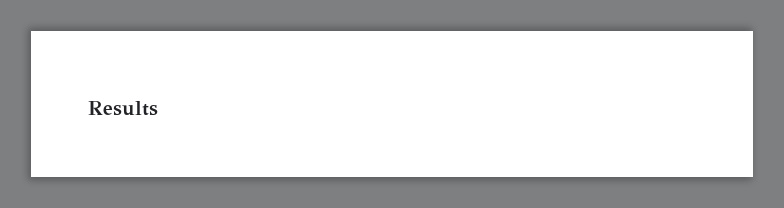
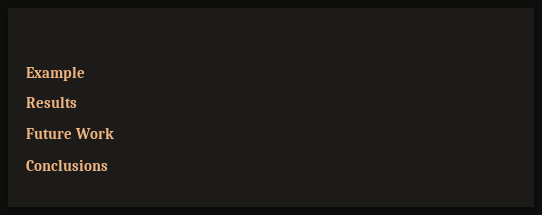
+ Example
+ Future Work
+ Conclusions

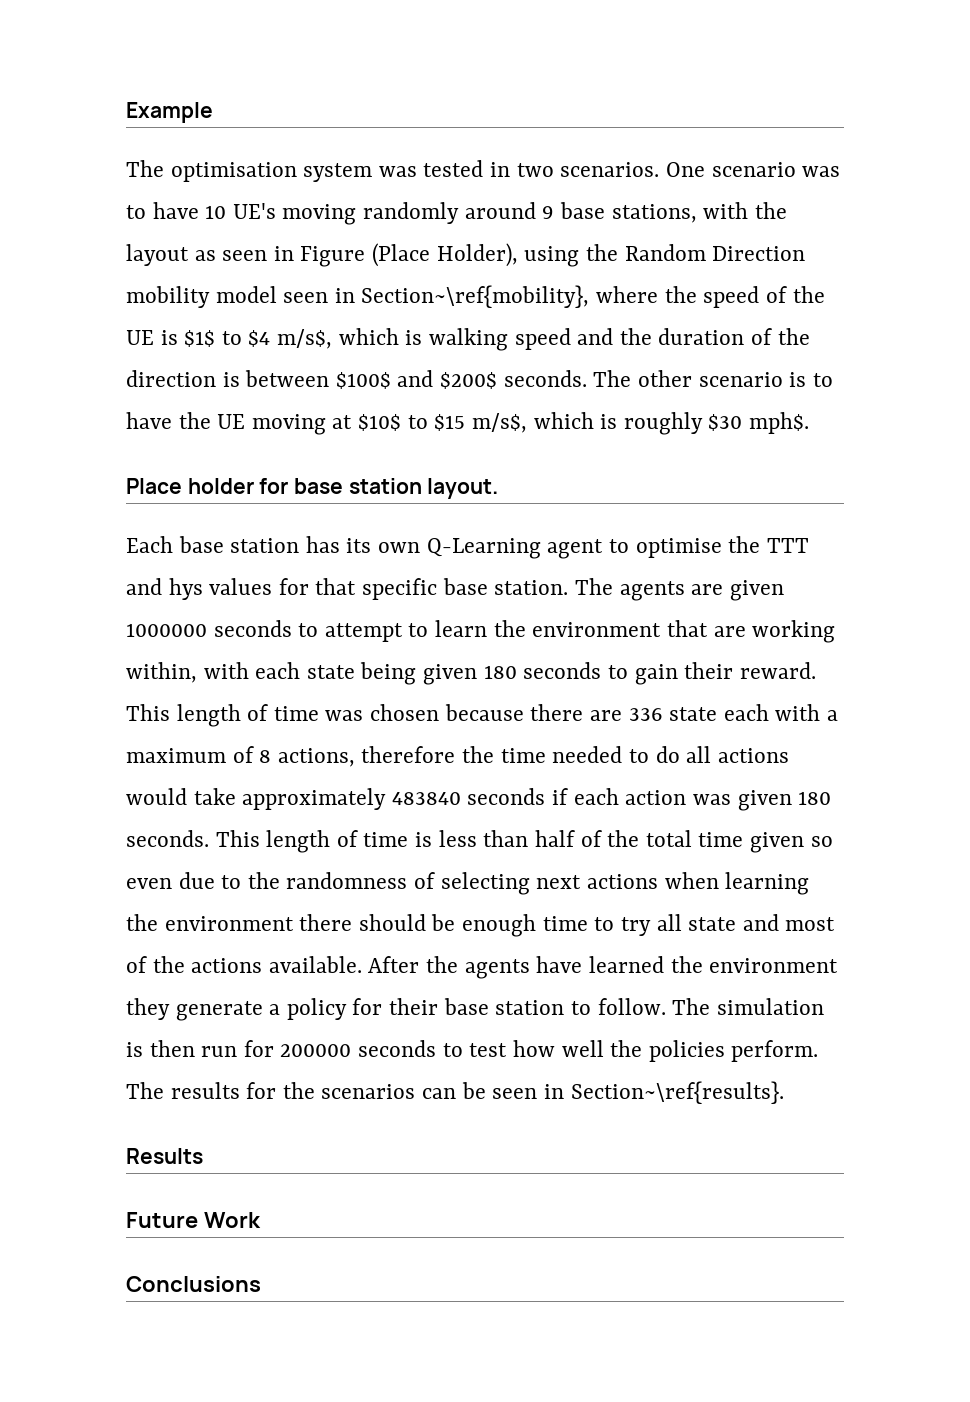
+ The optimisation system was tested in two scenarios. One scenario was to have 10 UE's moving randomly around 9 base stations, with the layout as seen in Figure (Place Holder), using the Random Direction mobility model seen in Section~\ref{mobility}, where the speed of the UE is $1$ to $4 m/s$, which is walking speed and the duration of the direction is between $100$ and $200$ seconds. The other scenario is to have the UE moving at $10$ to $15 m/s$, which is roughly $30 mph$.
+ Place holder for base station layout.
+ Each base station has its own Q-Learning agent to optimise the TTT and hys values for that specific base station. The agents are given 1000000 seconds to attempt to learn the environment that are working within, with each state being given 180 seconds to gain their reward. This length of time was chosen because there are 336 state each with a maximum of 8 actions, therefore the time needed to do all actions would take approximately 483840 seconds if each action was given 180 seconds. This length of time is less than half of the total time given so even due to the randomness of selecting next actions when learning the environment there should be enough time to try all state and most of the actions available. After the agents have learned the environment they generate a policy for their base station to follow. The simulation is then run for 200000 seconds to test how well the policies perform. The results for the scenarios can be seen in Section~\ref{results}.

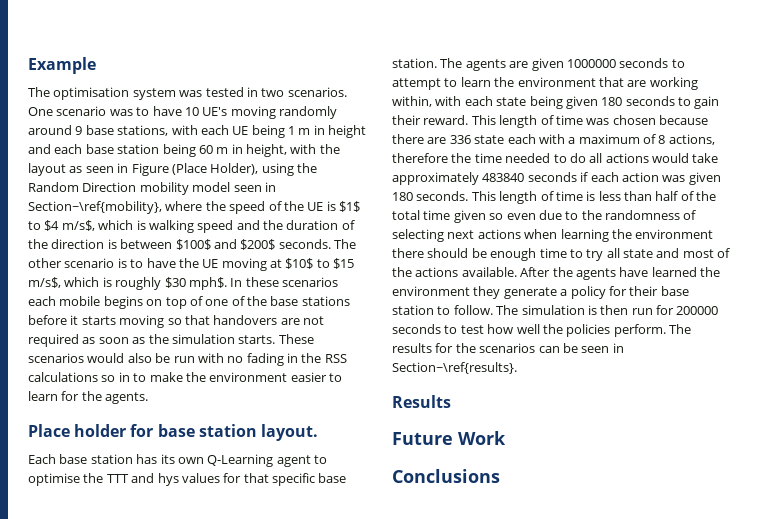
- One scenario was to have 10 UE's moving randomly around 9 base stations, with the layout as seen in Figure (Place Holder), using the Random Direction mobility model seen in Section~\ref{mobility}, where the speed of the UE is $1$ to $4 m/s$, which is walking speed and the duration of the direction is between $100$ and $200$ seconds.
+ One scenario was to have 10 UE's moving randomly around 9 base stations, with each UE being 1 m in height and each base station being 60 m in height, with the layout as seen in Figure (Place Holder), using the Random Direction mobility model seen in Section~\ref{mobility}, where the speed of the UE is $1$ to $4 m/s$, which is walking speed and the duration of the direction is between $100$ and $200$ seconds.
+ In these scenarios each mobile begins on top of one of the base stations before it starts moving so that handovers are not required as soon as the simulation starts. These scenarios would also be run with no fading in the RSS calculations so in to make the environment easier to learn for the agents.

